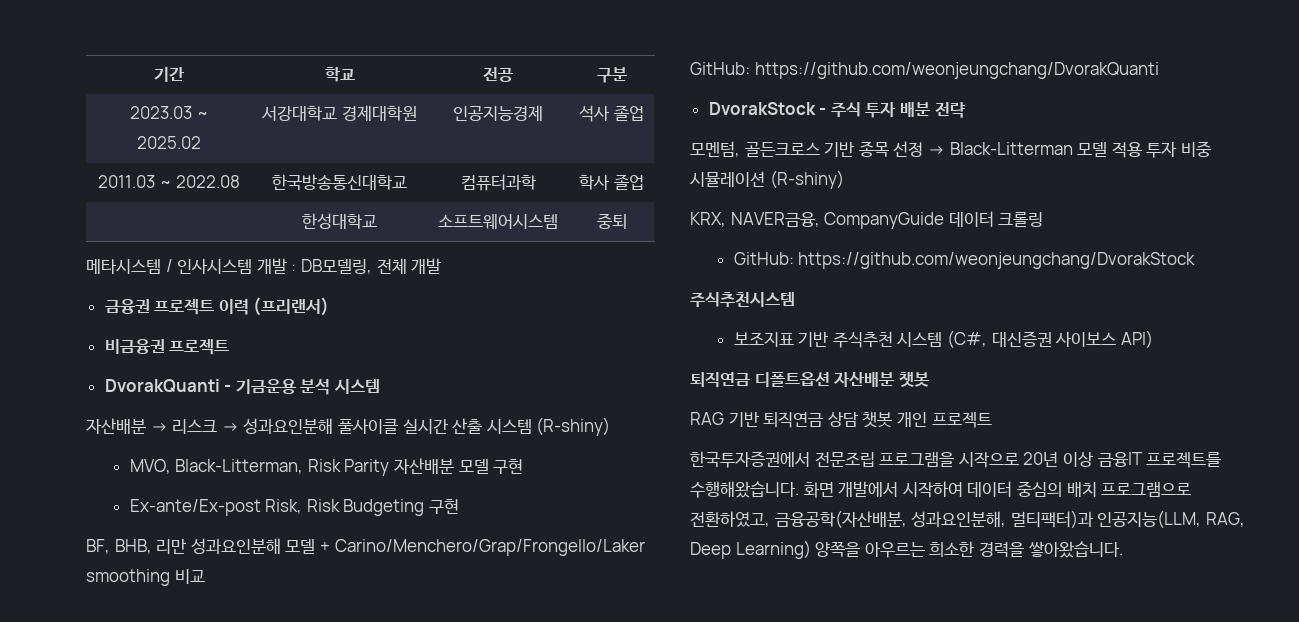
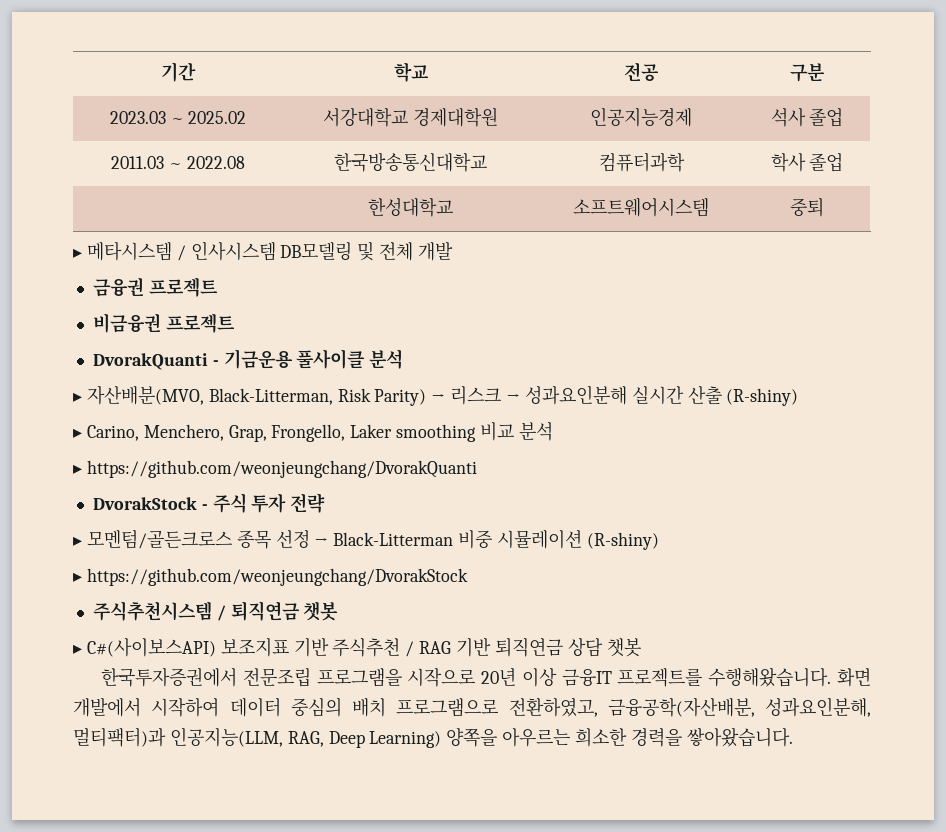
- 메타시스템 / 인사시스템 개발 : DB모델링, 전체 개발
+ ▸ 메타시스템 / 인사시스템 DB모델링 및 전체 개발
- 금융권 프로젝트 이력 (프리랜서)
+ 금융권 프로젝트
- DvorakQuanti - 기금운용 분석 시스템
- 자산배분 → 리스크 → 성과요인분해 풀사이클 실시간 산출 시스템 (R-shiny)
- MVO, Black-Litterman, Risk Parity 자산배분 모델 구현
- Ex-ante/Ex-post Risk, Risk Budgeting 구현
- BF, BHB, 리만 성과요인분해 모델 + Carino/Menchero/Grap/Frongello/Laker smoothing 비교
- GitHub: https://github.com/weonjeungchang/DvorakQuanti
+ DvorakQuanti - 기금운용 풀사이클 분석
+ ▸ 자산배분(MVO, Black-Litterman, Risk Parity) → 리스크 → 성과요인분해 실시간 산출 (R-shiny)
+ ▸ Carino, Menchero, Grap, Frongello, Laker smoothing 비교 분석
+ ▸ https://github.com/weonjeungchang/DvorakQuanti
- DvorakStock - 주식 투자 배분 전략
+ DvorakStock - 주식 투자 전략
- 모멘텀, 골든크로스 기반 종목 선정 → Black-Litterman 모델 적용 투자 비중 시뮬레이션 (R-shiny)
+ ▸ 모멘텀/골든크로스 종목 선정 → Black-Litterman 비중 시뮬레이션 (R-shiny)
- KRX, NAVER금융, CompanyGuide 데이터 크롤링
- GitHub: https://github.com/weonjeungchang/DvorakStock
- 주식추천시스템
- 보조지표 기반 주식추천 시스템 (C#, 대신증권 사이보스 API)
- 퇴직연금 디폴트옵션 자산배분 챗봇
- RAG 기반 퇴직연금 상담 챗봇 개인 프로젝트
+ ▸ https://github.com/weonjeungchang/DvorakStock
+ 주식추천시스템 / 퇴직연금 챗봇
+ ▸ C#(사이보스API) 보조지표 기반 주식추천 / RAG 기반 퇴직연금 상담 챗봇

